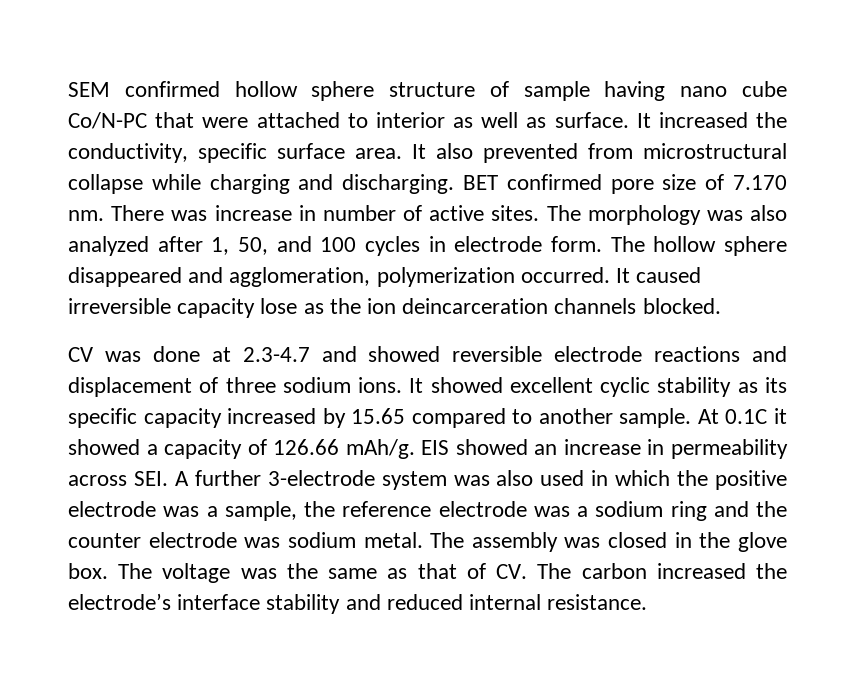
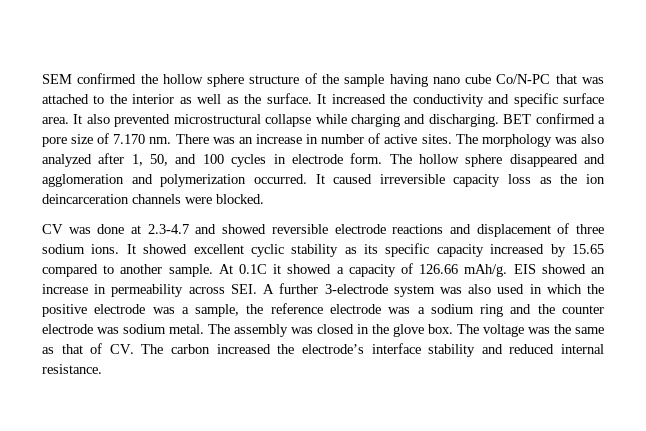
- SEM confirmed hollow sphere structure of sample having nano cube Co/N-PC that were attached to interior as well as surface.
+ SEM confirmed the hollow sphere structure of the sample having nano cube Co/N-PC that was attached to the interior as well as the surface.
- It increased the conductivity, specific surface area.
+ It increased the conductivity and specific surface area.
- It also prevented from microstructural collapse while charging and discharging.
+ It also prevented microstructural collapse while charging and discharging.
- BET confirmed pore size of 7.170 nm.
+ BET confirmed a pore size of 7.170 nm.
- There was increase in number of active sites.
+ There was an increase in number of active sites.
- The hollow sphere disappeared and agglomeration, polymerization occurred.
+ The hollow sphere disappeared and agglomeration and polymerization occurred.
- It caused irreversible capacity lose as the ion deincarceration channels blocked.
+ It caused irreversible capacity loss as the ion deincarceration channels were blocked.

